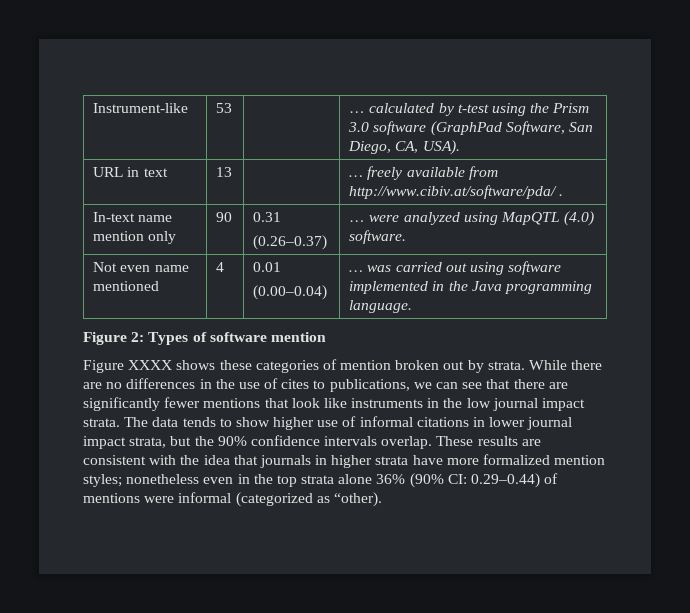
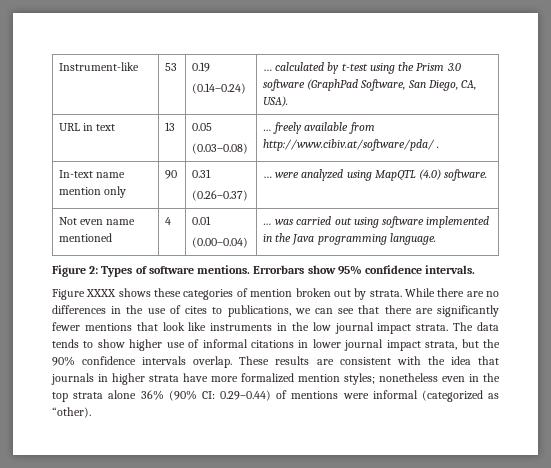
- Instrument-like | 53 | | … calculated by t-test using the Prism 3.0 software (GraphPad Software, San Diego, CA, USA).
+ Instrument-like | 53 | 0.19
+ (0.14–0.24) | … calculated by t-test using the Prism 3.0 software (GraphPad Software, San Diego, CA, USA).
- URL in text | 13 | | … freely available from http://www.cibiv.at/software/pda/ .
+ URL in text | 13 | 0.05
+ (0.03–0.08) | … freely available from http://www.cibiv.at/software/pda/ .
- Figure 2: Types of software mention
+ Figure 2: Types of software mentions. Errorbars show 95% confidence intervals.

